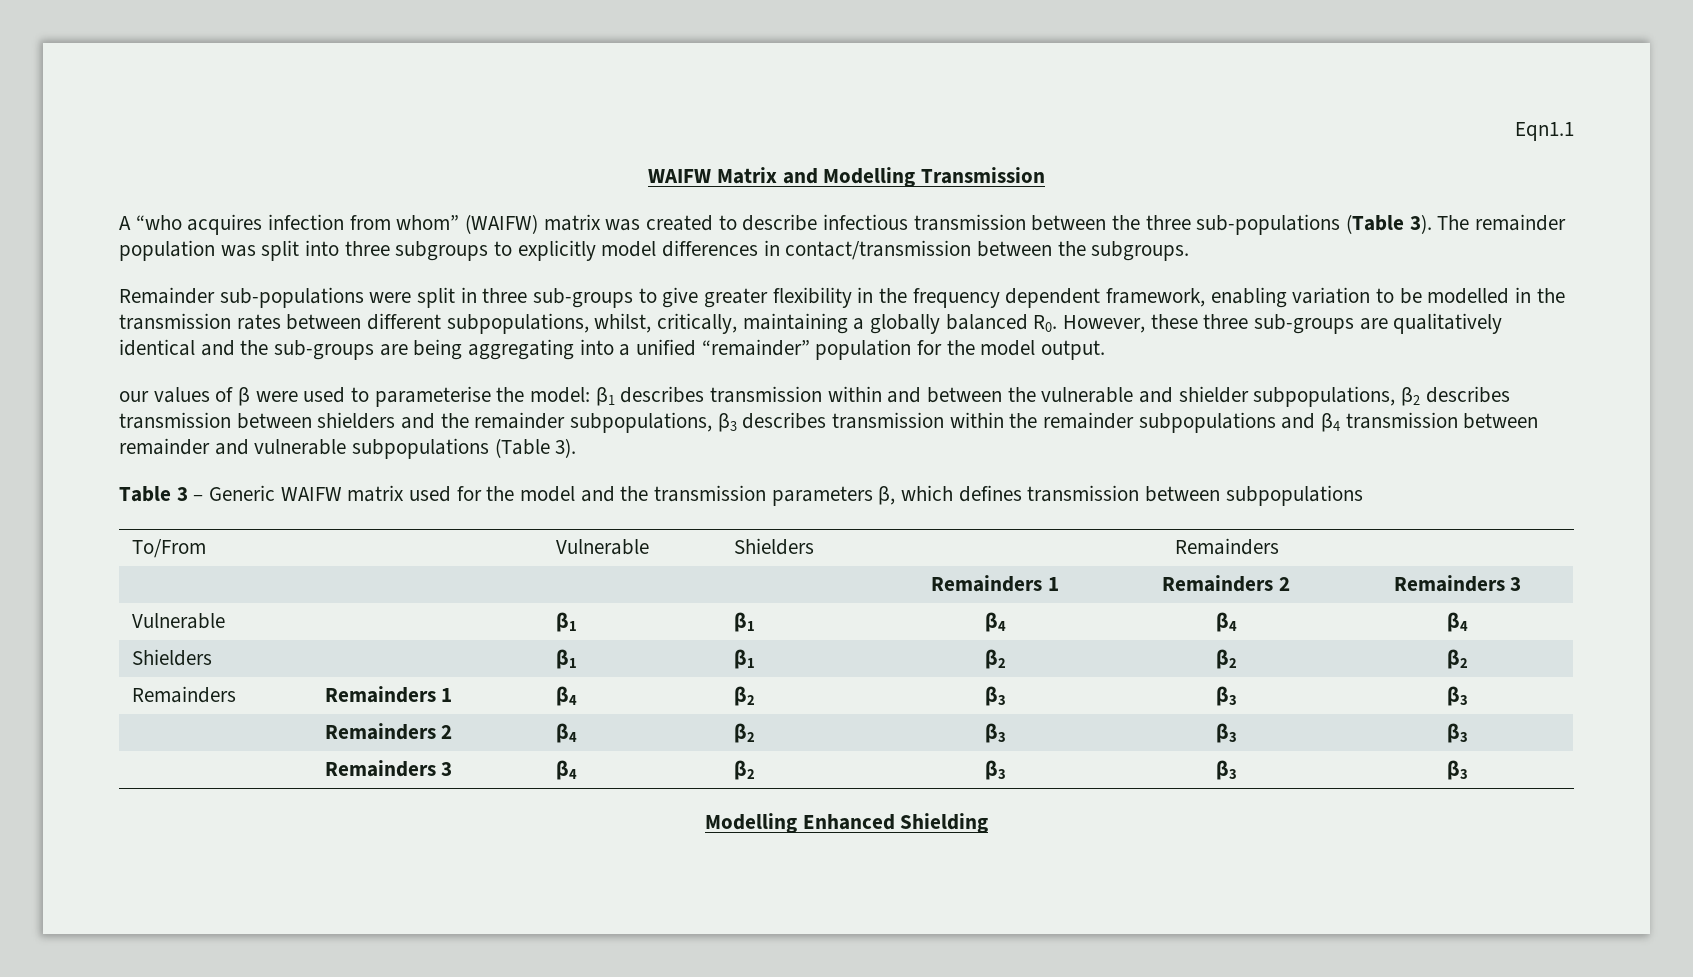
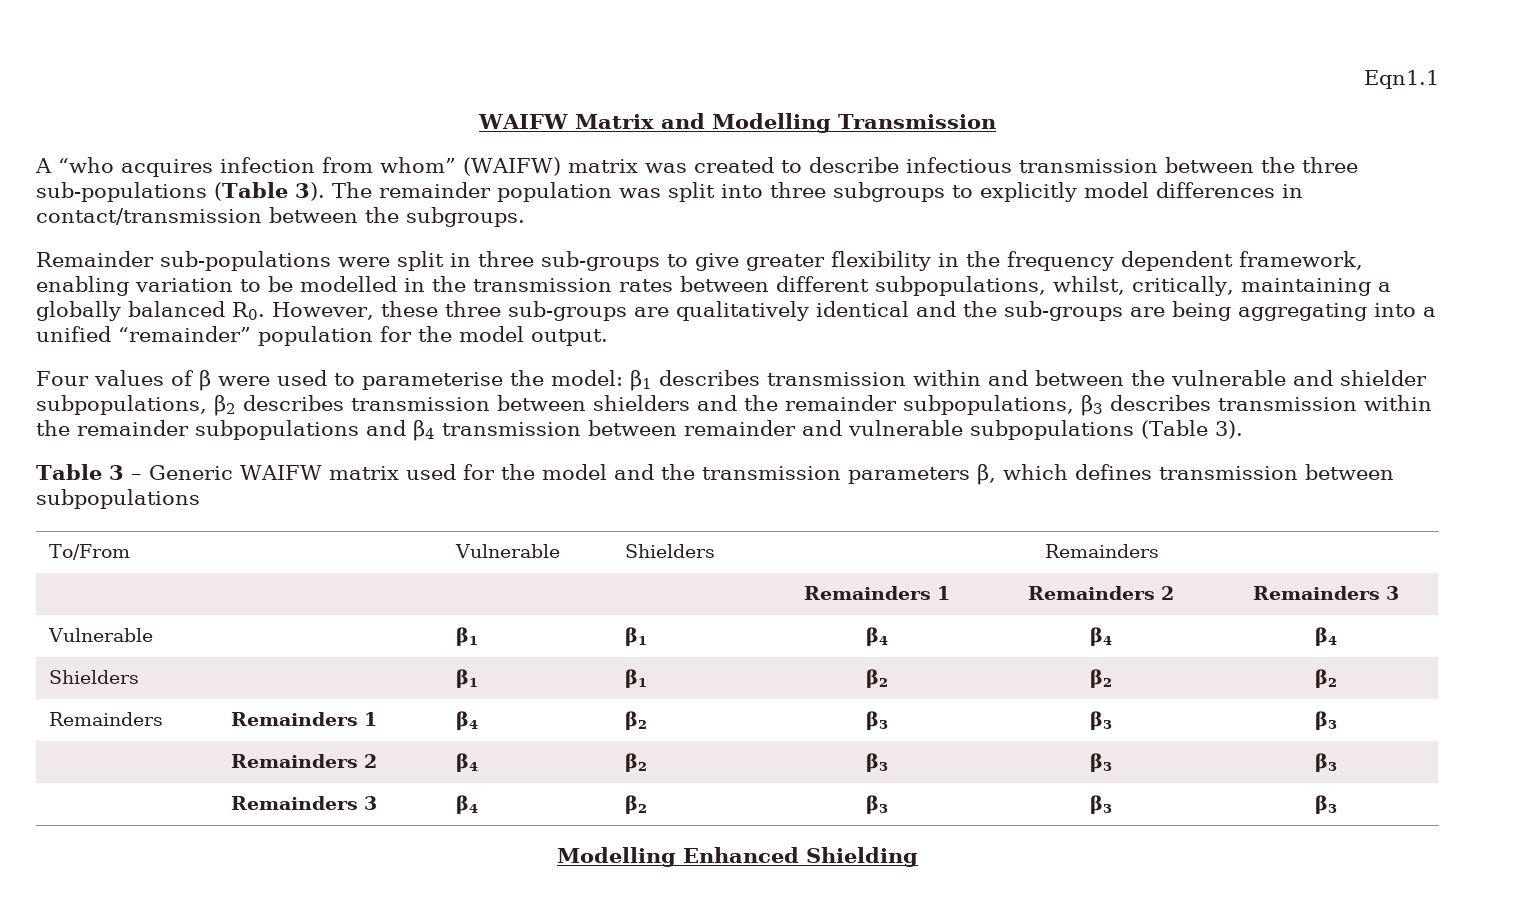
- our values of β were used to parameterise the model: β1 describes transmission within and between the vulnerable and shielder subpopulations, β2 describes transmission between shielders and the remainder subpopulations, β3 describes transmission within the remainder subpopulations and β4 transmission between remainder and vulnerable subpopulations (Table 3).
+ Four values of β were used to parameterise the model: β1 describes transmission within and between the vulnerable and shielder subpopulations, β2 describes transmission between shielders and the remainder subpopulations, β3 describes transmission within the remainder subpopulations and β4 transmission between remainder and vulnerable subpopulations (Table 3).

